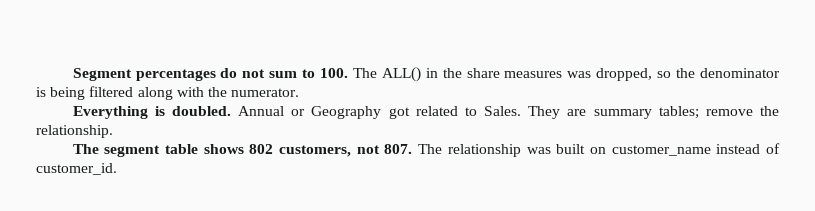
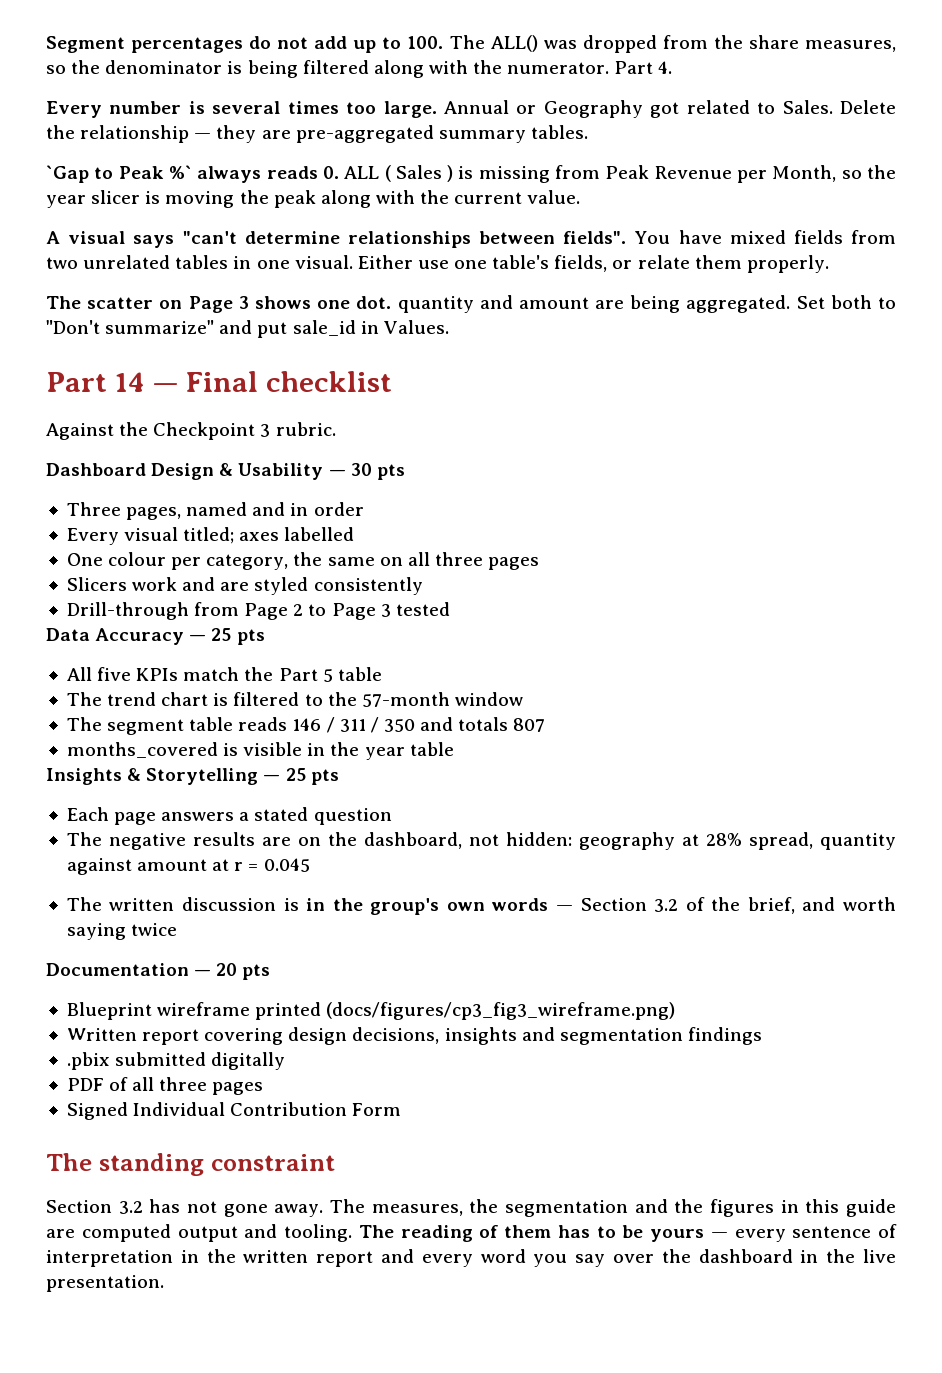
- Segment percentages do not sum to 100. The ALL() in the share measures was dropped, so the denominator is being filtered along with the numerator.
- Everything is doubled.
+ Segment percentages do not add up to 100. The ALL() was dropped from the share measures, so the denominator is being filtered along with the numerator. Part 4.
+ Every number is several times too large.
- They are summary tables; remove the relationship.
- The segment table shows 802 customers, not 807. The relationship was built on customer_name instead of customer_id.
+ Delete the relationship — they are pre-aggregated summary tables.
+ `Gap to Peak %` always reads 0. ALL ( Sales ) is missing from Peak Revenue per Month, so the year slicer is moving the peak along with the current value.
+ A visual says "can't determine relationships between fields". You have mixed fields from two unrelated tables in one visual. Either use one table's fields, or relate them properly.
+ The scatter on Page 3 shows one dot. quantity and amount are being aggregated. Set both to "Don't summarize" and put sale_id in Values.
+ Part 14 — Final checklist
+ Against the Checkpoint 3 rubric.
+ Dashboard Design & Usability — 30 pts
+ Three pages, named and in order
+ Every visual titled; axes labelled
+ One colour per category, the same on all three pages
+ Slicers work and are styled consistently
+ Drill-through from Page 2 to Page 3 tested
+ Data Accuracy — 25 pts
+ All five KPIs match the Part 5 table
+ The trend chart is filtered to the 57-month window
+ The segment table reads 146 / 311 / 350 and totals 807
+ months_covered is visible in the year table
+ Insights & Storytelling — 25 pts
+ Each page answers a stated question
+ The negative results are on the dashboard, not hidden: geography at 28% spread, quantity against amount at r = 0.045
+ The written discussion is in the group's own words — Section 3.2 of the brief, and worth saying twice
+ Documentation — 20 pts
+ Blueprint wireframe printed (docs/figures/cp3_fig3_wireframe.png)
+ Written report covering design decisions, insights and segmentation findings
+ .pbix submitted digitally
+ PDF of all three pages
+ Signed Individual Contribution Form
+ The standing constraint
+ Section 3.2 has not gone away. The measures, the segmentation and the figures in this guide are computed output and tooling. The reading of them has to be yours — every sentence of interpretation in the written report and every word you say over the dashboard in the live presentation.

